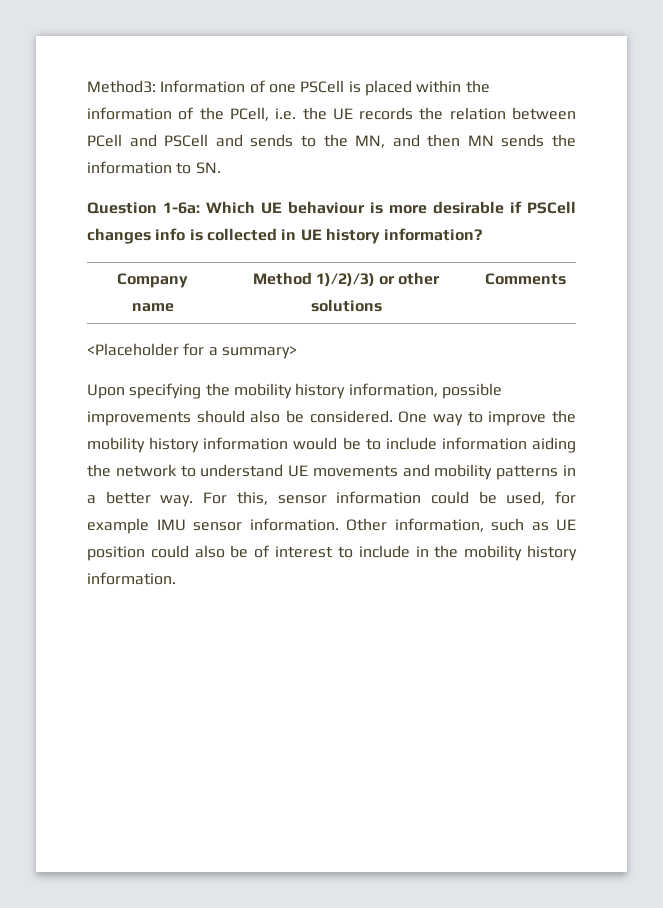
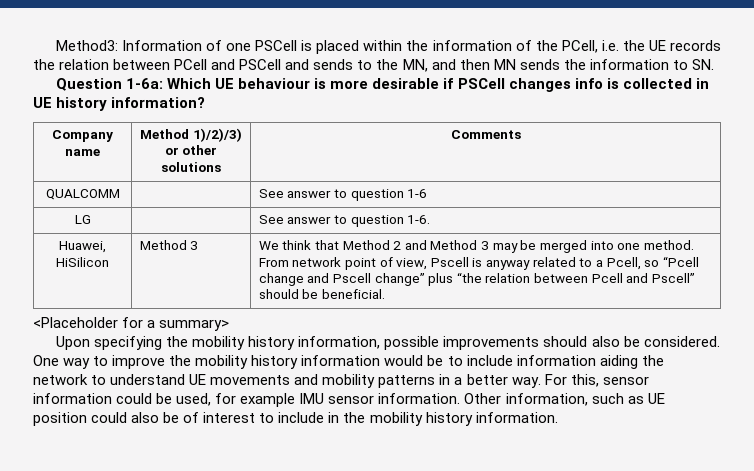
+ QUALCOMM | | See answer to question 1-6
+ LG | | See answer to question 1-6.
+ Huawei, HiSilicon | Method 3 | We think that Method 2 and Method 3 may be merged into one method. From network point of view, Pscell is anyway related to a Pcell, so “Pcell change and Pscell change” plus “the relation between Pcell and Pscell” should be beneficial.

